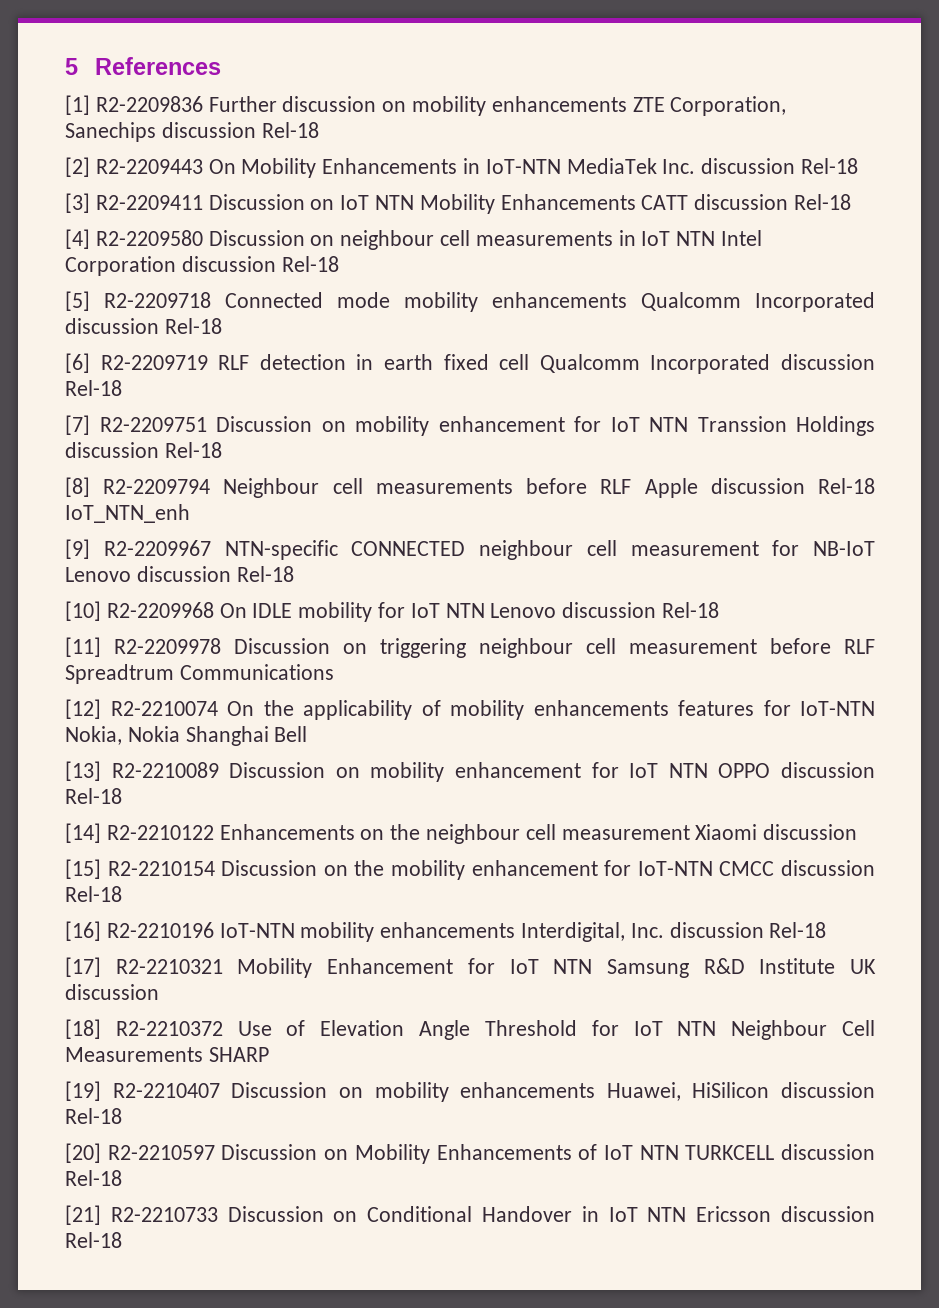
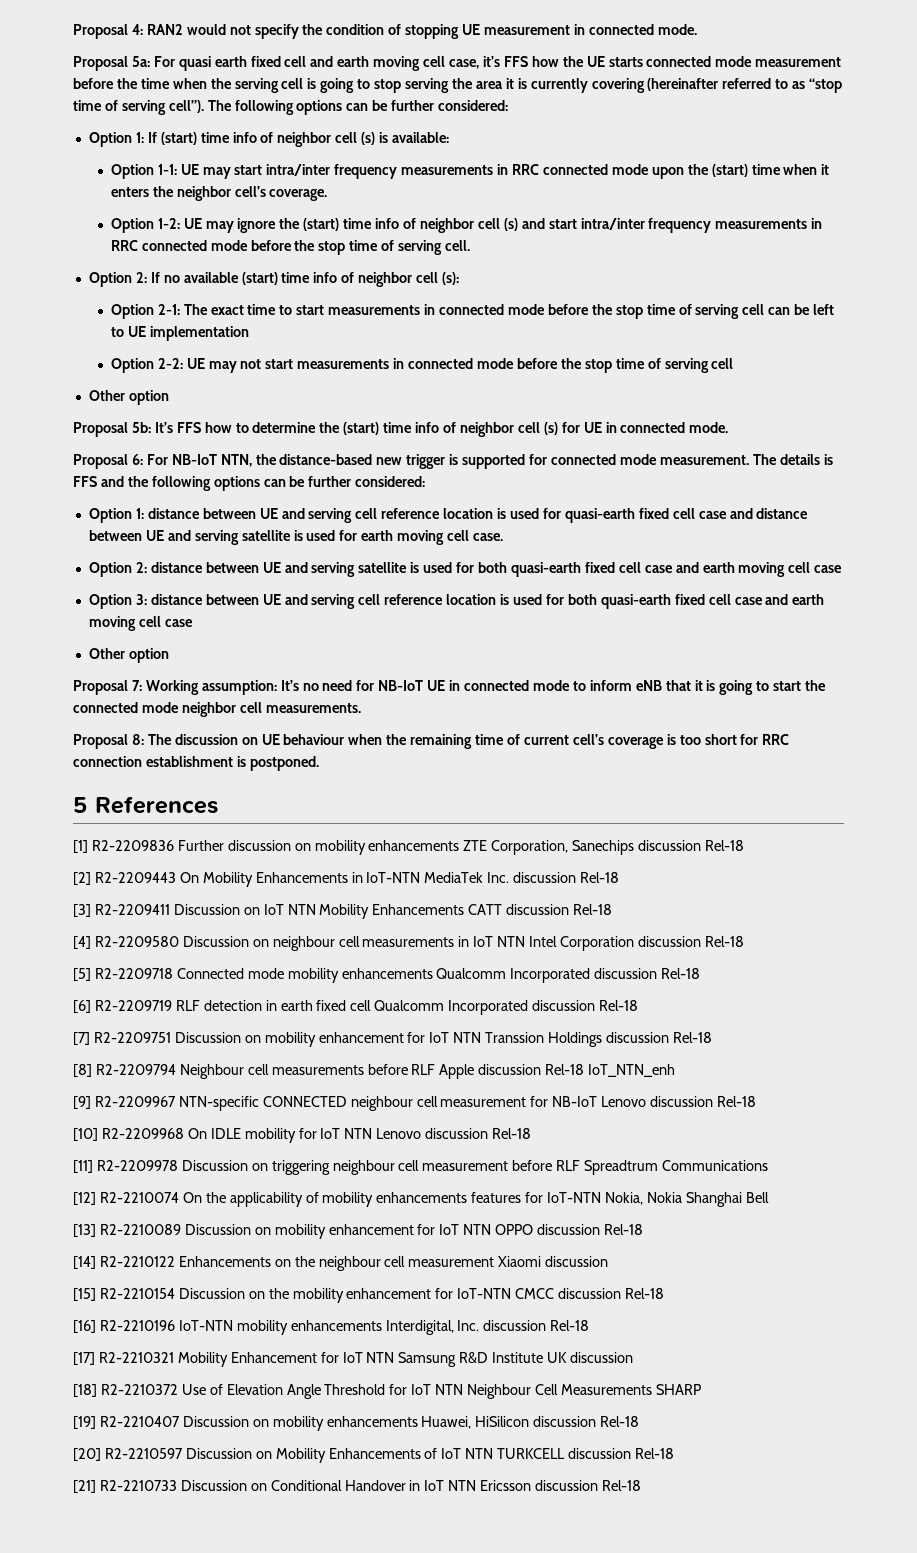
+ Proposal 4: RAN2 would not specify the condition of stopping UE measurement in connected mode.
+ Proposal 5a: For quasi earth fixed cell and earth moving cell case, it’s FFS how the UE starts connected mode measurement before the time when the serving cell is going to stop serving the area it is currently covering (hereinafter referred to as “stop time of serving cell”). The following options can be further considered:
+ Option 1: If (start) time info of neighbor cell (s) is available:
+ Option 1-1: UE may start intra/inter frequency measurements in RRC connected mode upon the (start) time when it enters the neighbor cell’s coverage.
+ Option 1-2: UE may ignore the (start) time info of neighbor cell (s) and start intra/inter frequency measurements in RRC connected mode before the stop time of serving cell.
+ Option 2: If no available (start) time info of neighbor cell (s):
+ Option 2-1: The exact time to start measurements in connected mode before the stop time of serving cell can be left to UE implementation
+ Option 2-2: UE may not start measurements in connected mode before the stop time of serving cell
+ Other option
+ Proposal 5b: It’s FFS how to determine the (start) time info of neighbor cell (s) for UE in connected mode.
+ Proposal 6: For NB-IoT NTN, the distance-based new trigger is supported for connected mode measurement. The details is FFS and the following options can be further considered:
+ Option 1: distance between UE and serving cell reference location is used for quasi-earth fixed cell case and distance between UE and serving satellite is used for earth moving cell case.
+ Option 2: distance between UE and serving satellite is used for both quasi-earth fixed cell case and earth moving cell case
+ Option 3: distance between UE and serving cell reference location is used for both quasi-earth fixed cell case and earth moving cell case
+ Other option
+ Proposal 7: Working assumption: It’s no need for NB-IoT UE in connected mode to inform eNB that it is going to start the connected mode neighbor cell measurements.
+ Proposal 8: The discussion on UE behaviour when the remaining time of current cell’s coverage is too short for RRC connection establishment is postponed.

